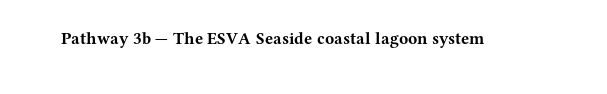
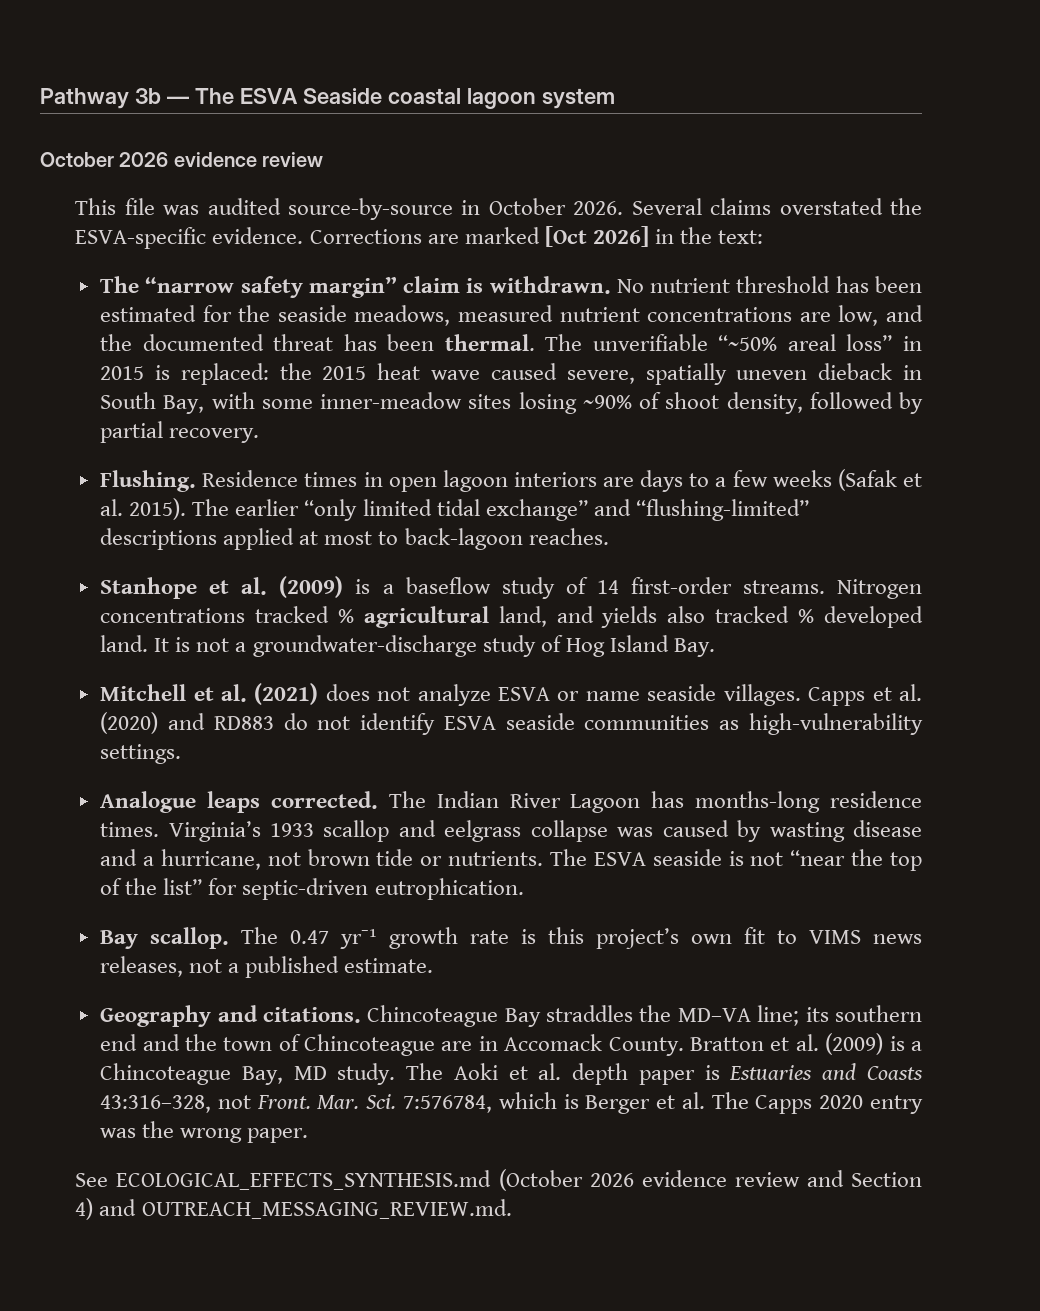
+ October 2026 evidence review
+ This file was audited source-by-source in October 2026. Several claims overstated the ESVA-specific evidence. Corrections are marked [Oct 2026] in the text:
+ The “narrow safety margin” claim is withdrawn. No nutrient threshold has been estimated for the seaside meadows, measured nutrient concentrations are low, and the documented threat has been thermal. The unverifiable “~50% areal loss” in 2015 is replaced: the 2015 heat wave caused severe, spatially uneven dieback in South Bay, with some inner-meadow sites losing ~90% of shoot density, followed by partial recovery.
+ Flushing. Residence times in open lagoon interiors are days to a few weeks (Safak et al. 2015). The earlier “only limited tidal exchange” and “flushing-limited” descriptions applied at most to back-lagoon reaches.
+ Stanhope et al. (2009) is a baseflow study of 14 first-order streams. Nitrogen concentrations tracked % agricultural land, and yields also tracked % developed land. It is not a groundwater-discharge study of Hog Island Bay.
+ Mitchell et al. (2021) does not analyze ESVA or name seaside villages. Capps et al. (2020) and RD883 do not identify ESVA seaside communities as high-vulnerability settings.
+ Analogue leaps corrected. The Indian River Lagoon has months-long residence times. Virginia’s 1933 scallop and eelgrass collapse was caused by wasting disease and a hurricane, not brown tide or nutrients. The ESVA seaside is not “near the top of the list” for septic-driven eutrophication.
+ Bay scallop. The 0.47 yr⁻¹ growth rate is this project’s own fit to VIMS news releases, not a published estimate.
+ Geography and citations. Chincoteague Bay straddles the MD–VA line; its southern end and the town of Chincoteague are in Accomack County. Bratton et al. (2009) is a Chincoteague Bay, MD study. The Aoki et al. depth paper is Estuaries and Coasts 43:316–328, not Front. Mar. Sci. 7:576784, which is Berger et al. The Capps 2020 entry was the wrong paper.
+ See ECOLOGICAL_EFFECTS_SYNTHESIS.md (October 2026 evidence review and Section 4) and OUTREACH_MESSAGING_REVIEW.md.

